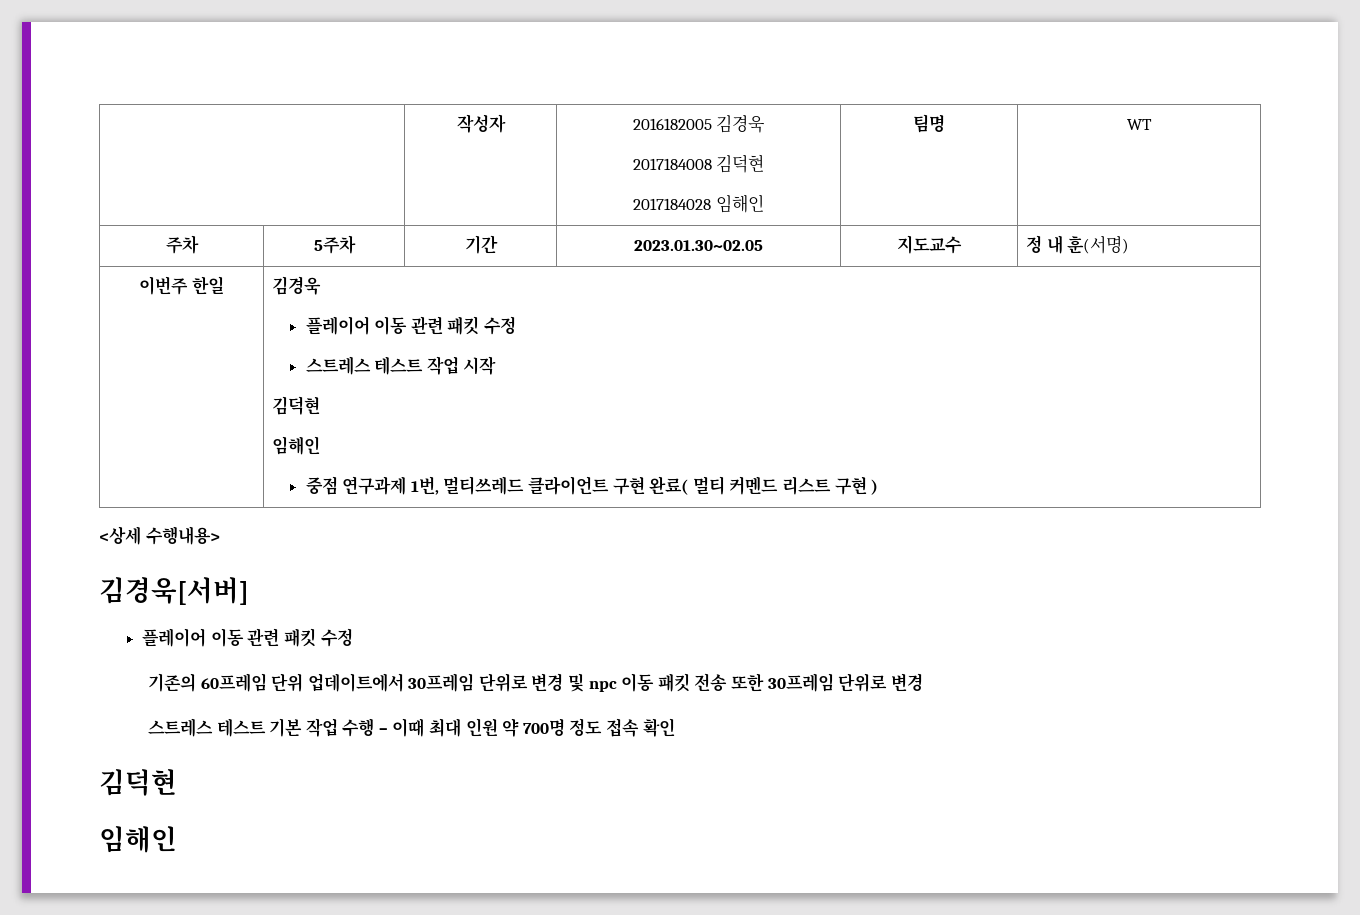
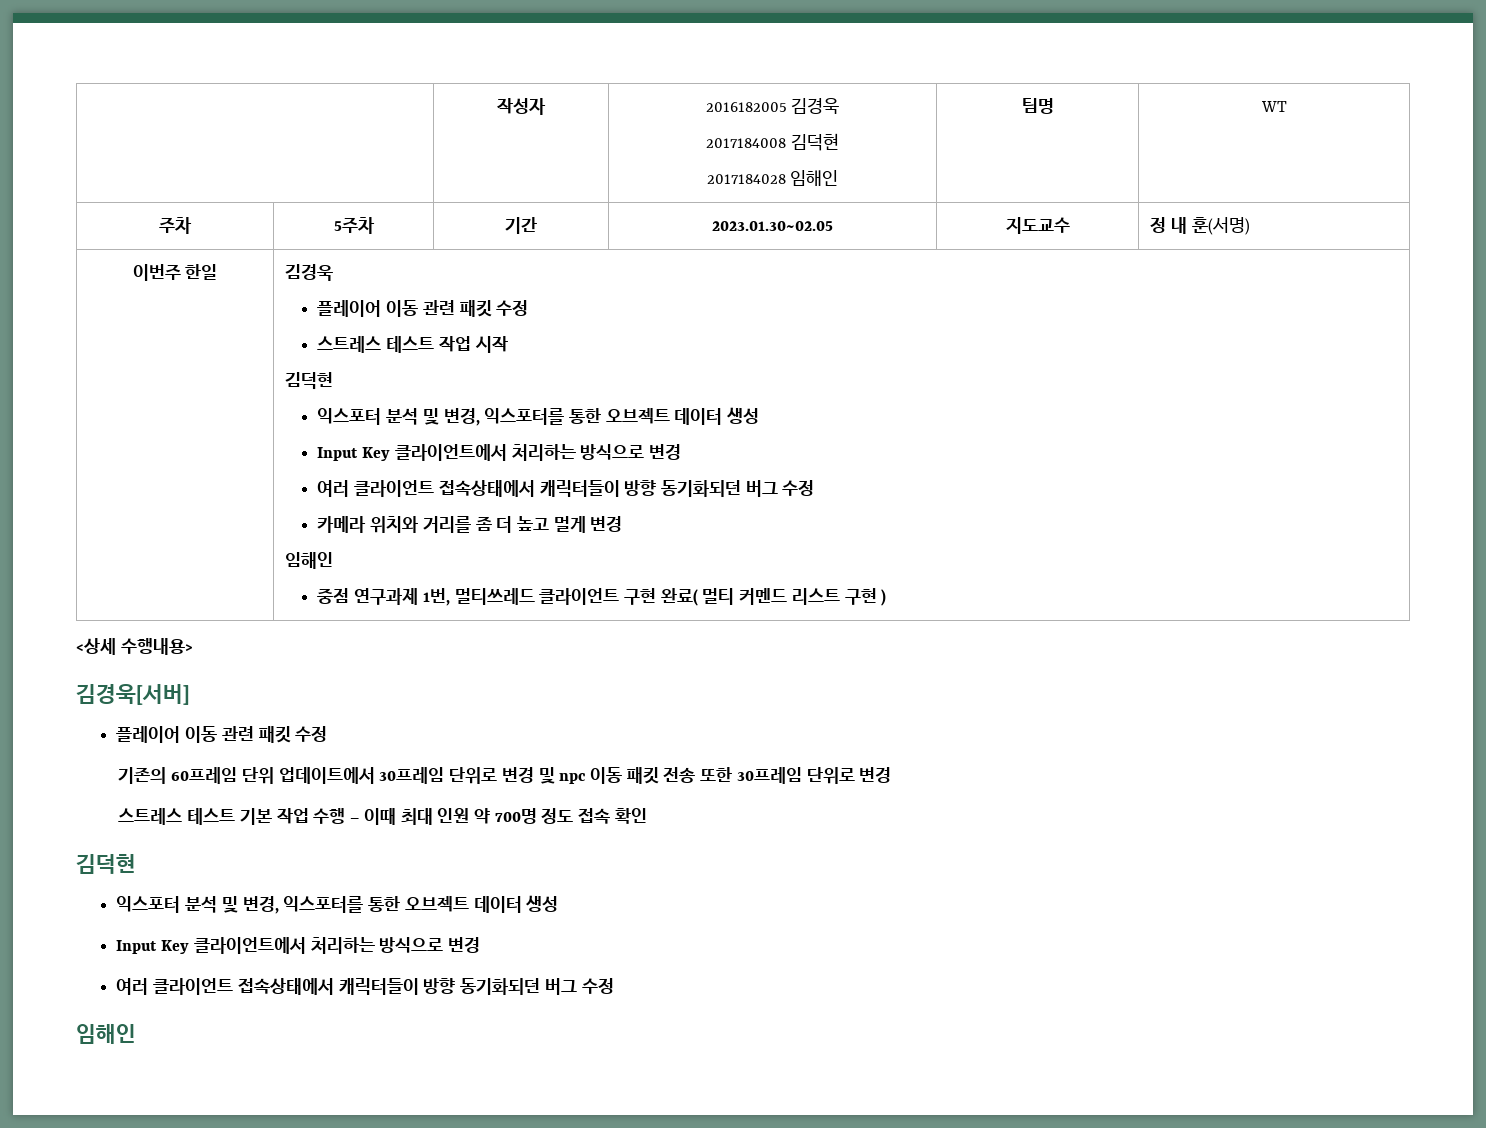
  스트레스 테스트 작업 시작
  김덕현
+ 익스포터 분석 및 변경, 익스포터를 통한 오브젝트 데이터 생성
+ Input Key 클라이언트에서 처리하는 방식으로 변경
+ 여러 클라이언트 접속상태에서 캐릭터들이 방향 동기화되던 버그 수정
+ 카메라 위치와 거리를 좀 더 높고 멀게 변경
  스트레스 테스트 기본 작업 수행 – 이때 최대 인원 약 700명 정도 접속 확인
  김덕현
+ 익스포터 분석 및 변경, 익스포터를 통한 오브젝트 데이터 생성
+ Input Key 클라이언트에서 처리하는 방식으로 변경
+ 여러 클라이언트 접속상태에서 캐릭터들이 방향 동기화되던 버그 수정

